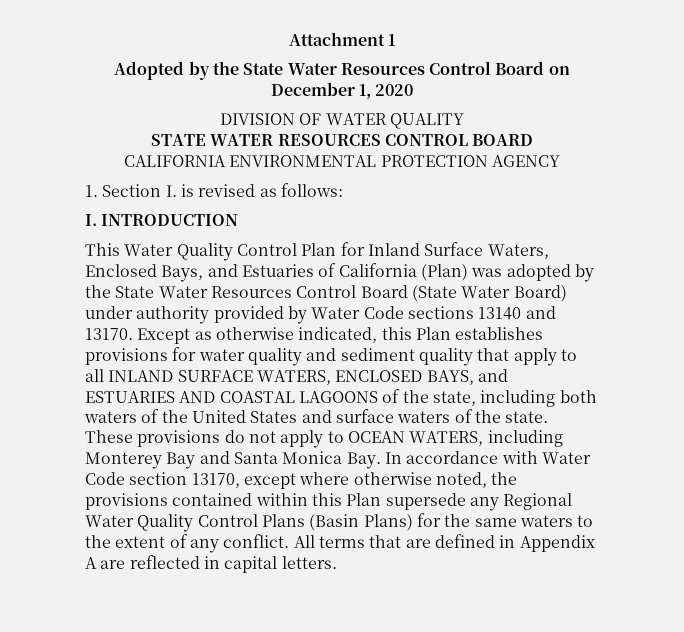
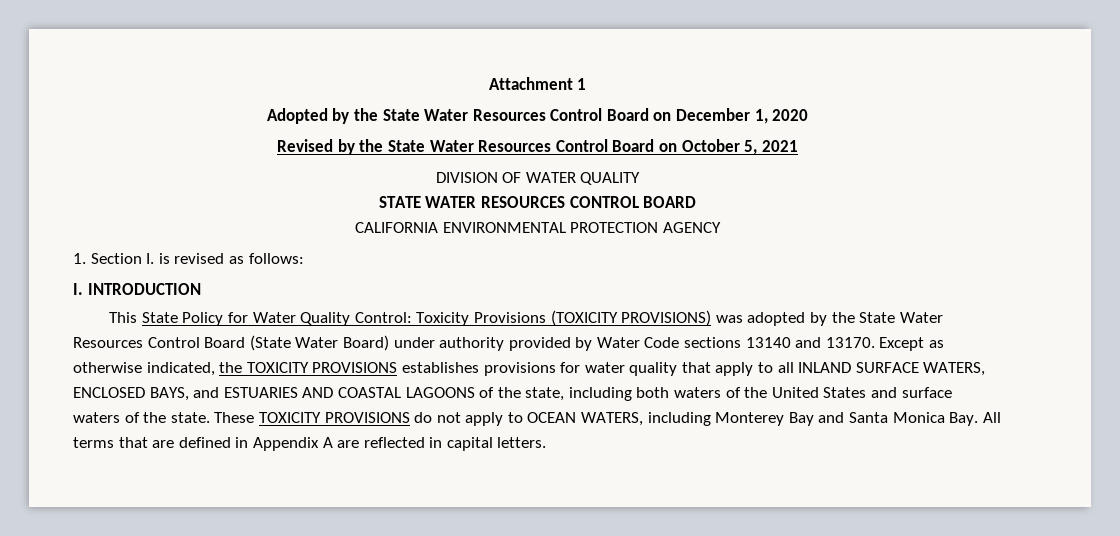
+ Revised by the State Water Resources Control Board on October 5, 2021
- This Water Quality Control Plan for Inland Surface Waters, Enclosed Bays, and Estuaries of California (Plan) was adopted by the State Water Resources Control Board (State Water Board) under authority provided by Water Code sections 13140 and 13170.
+ This State Policy for Water Quality Control: Toxicity Provisions (TOXICITY PROVISIONS) was adopted by the State Water Resources Control Board (State Water Board) under authority provided by Water Code sections 13140 and 13170.
- Except as otherwise indicated, this Plan establishes provisions for water quality and sediment quality that apply to all INLAND SURFACE WATERS, ENCLOSED BAYS, and ESTUARIES AND COASTAL LAGOONS of the state, including both waters of the United States and surface waters of the state.
+ Except as otherwise indicated, the TOXICITY PROVISIONS establishes provisions for water quality that apply to all INLAND SURFACE WATERS, ENCLOSED BAYS, and ESTUARIES AND COASTAL LAGOONS of the state, including both waters of the United States and surface waters of the state.
- These provisions do not apply to OCEAN WATERS, including Monterey Bay and Santa Monica Bay. In accordance with Water Code section 13170, except where otherwise noted, the provisions contained within this Plan supersede any Regional Water Quality Control Plans (Basin Plans) for the same waters to the extent of any conflict. All terms that are defined in Appendix A are reflected in capital letters.
+ These TOXICITY PROVISIONS do not apply to OCEAN WATERS, including Monterey Bay and Santa Monica Bay. All terms that are defined in Appendix A are reflected in capital letters.

